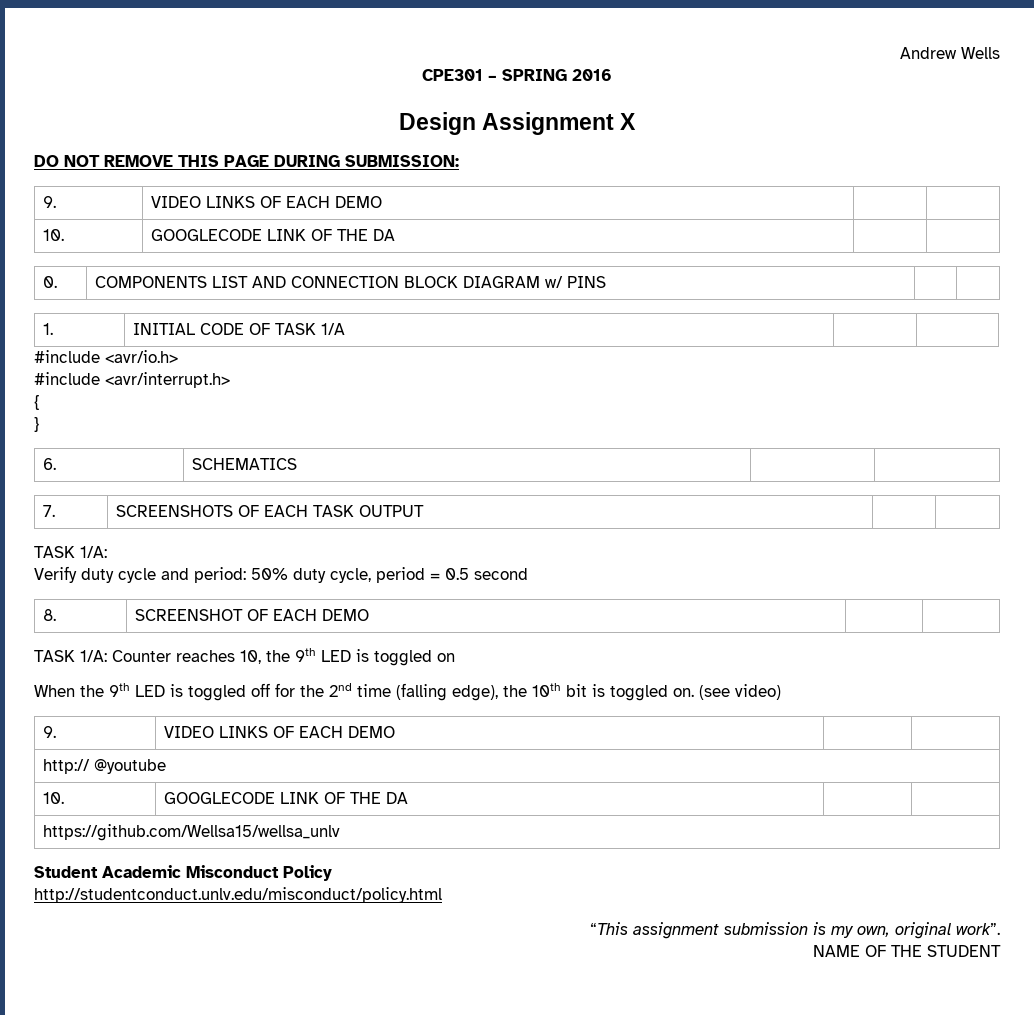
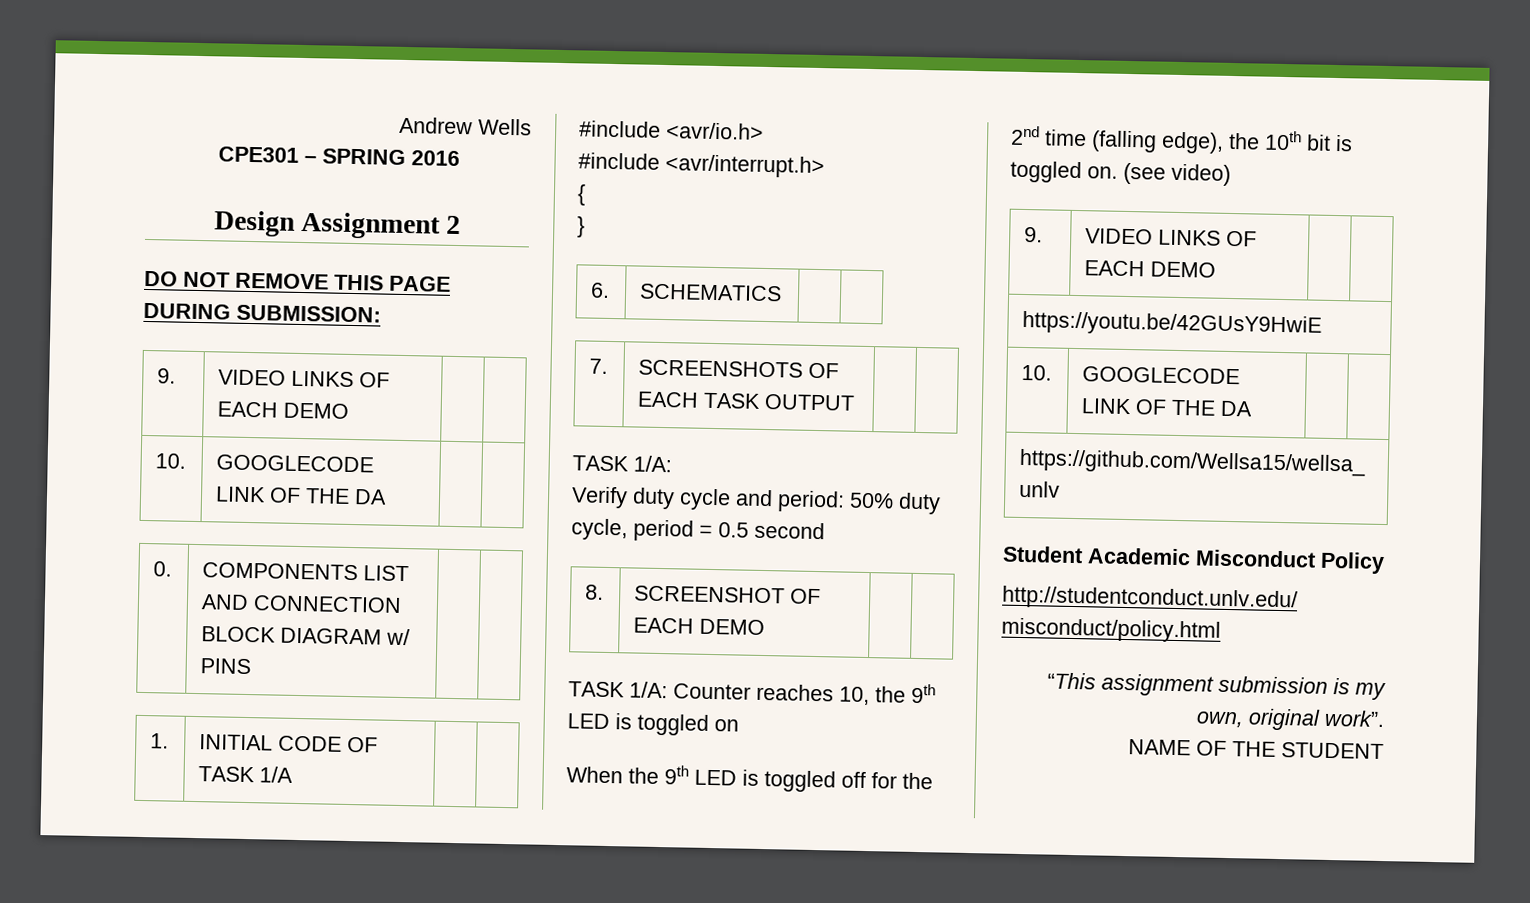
- Design Assignment X
+ Design Assignment 2
- http:// @youtube
+ https://youtu.be/42GUsY9HwiE

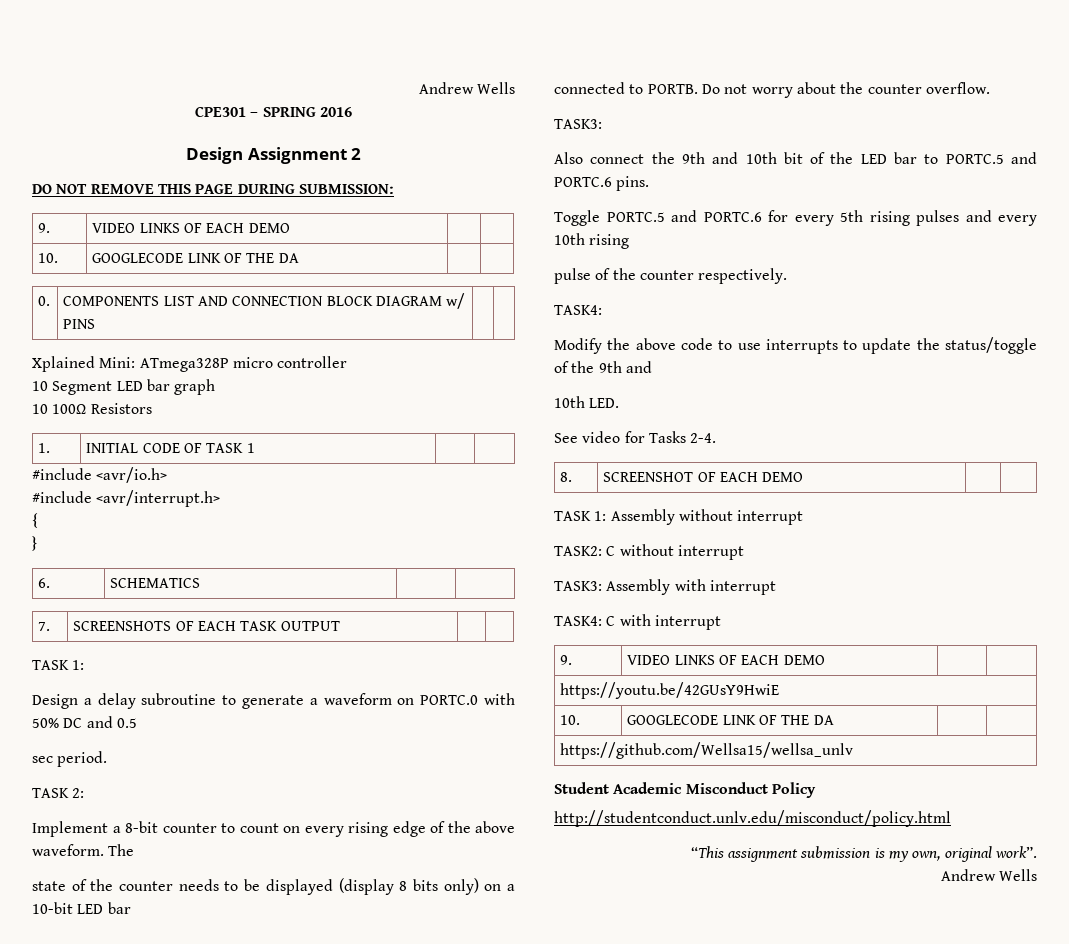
+ Xplained Mini: ATmega328P micro controller
+ 10 Segment LED bar graph
+ 10 100Ω Resistors
- 1. | INITIAL CODE OF TASK 1/A | |
+ 1. | INITIAL CODE OF TASK 1 | |
  7. | SCREENSHOTS OF EACH TASK OUTPUT | |
- TASK 1/A:
- Verify duty cycle and period: 50% duty cycle, period = 0.5 second
+ TASK 1:
+ Design a delay subroutine to generate a waveform on PORTC.0 with 50% DC and 0.5
+ sec period.
+ TASK 2:
+ Implement a 8-bit counter to count on every rising edge of the above waveform. The
+ state of the counter needs to be displayed (display 8 bits only) on a 10-bit LED bar
+ connected to PORTB. Do not worry about the counter overflow.
+ TASK3:
+ Also connect the 9th and 10th bit of the LED bar to PORTC.5 and PORTC.6 pins.
+ Toggle PORTC.5 and PORTC.6 for every 5th rising pulses and every 10th rising
+ pulse of the counter respectively.
+ TASK4:
+ Modify the above code to use interrupts to update the status/toggle of the 9th and
+ 10th LED.
+ See video for Tasks 2-4.
- TASK 1/A: Counter reaches 10, the 9th LED is toggled on
- When the 9th LED is toggled off for the 2nd time (falling edge), the 10th bit is toggled on. (see video)
+ TASK 1: Assembly without interrupt
+ TASK2: C without interrupt
+ TASK3: Assembly with interrupt
+ TASK4: C with interrupt
  “This assignment submission is my own, original work”.
- NAME OF THE STUDENT
+ Andrew Wells

